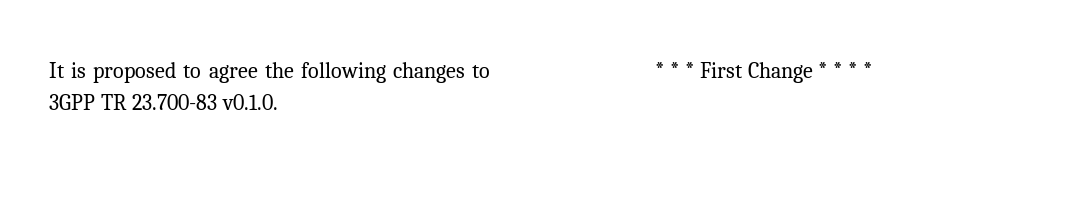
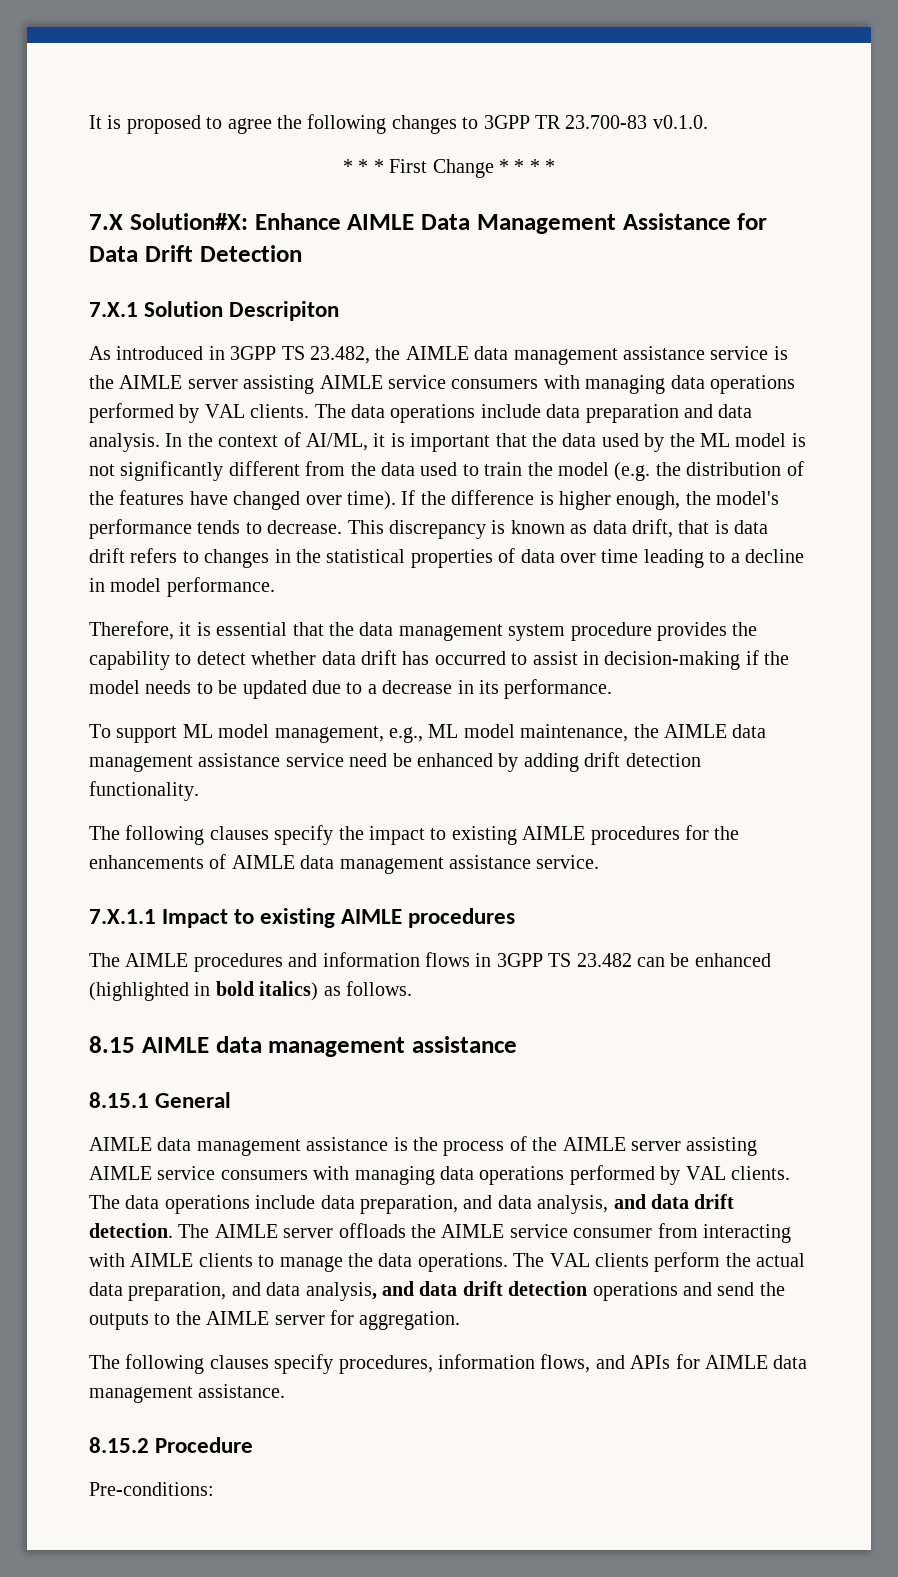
+ 7.X Solution#X: Enhance AIMLE Data Management Assistance for Data Drift Detection
+ 7.X.1 Solution Descripiton
+ As introduced in 3GPP TS 23.482, the AIMLE data management assistance service is the AIMLE server assisting AIMLE service consumers with managing data operations performed by VAL clients. The data operations include data preparation and data analysis. In the context of AI/ML, it is important that the data used by the ML model is not significantly different from the data used to train the model (e.g. the distribution of the features have changed over time). If the difference is higher enough, the model's performance tends to decrease. This discrepancy is known as data drift, that is data drift refers to changes in the statistical properties of data over time leading to a decline in model performance.
+ Therefore, it is essential that the data management system procedure provides the capability to detect whether data drift has occurred to assist in decision-making if the model needs to be updated due to a decrease in its performance.
+ To support ML model management, e.g., ML model maintenance, the AIMLE data management assistance service need be enhanced by adding drift detection functionality.
+ The following clauses specify the impact to existing AIMLE procedures for the enhancements of AIMLE data management assistance service.
+ 7.X.1.1 Impact to existing AIMLE procedures
+ The AIMLE procedures and information flows in 3GPP TS 23.482 can be enhanced (highlighted in bold italics) as follows.
+ 8.15 AIMLE data management assistance
+ 8.15.1 General
+ AIMLE data management assistance is the process of the AIMLE server assisting AIMLE service consumers with managing data operations performed by VAL clients. The data operations include data preparation, and data analysis, and data drift detection. The AIMLE server offloads the AIMLE service consumer from interacting with AIMLE clients to manage the data operations. The VAL clients perform the actual data preparation, and data analysis, and data drift detection operations and send the outputs to the AIMLE server for aggregation.
+ The following clauses specify procedures, information flows, and APIs for AIMLE data management assistance.
+ 8.15.2 Procedure
+ Pre-conditions:

